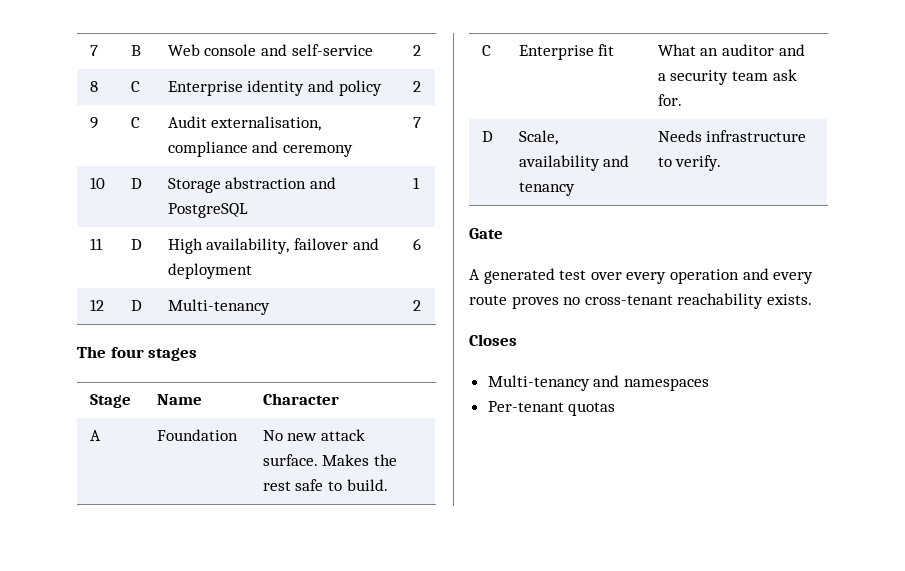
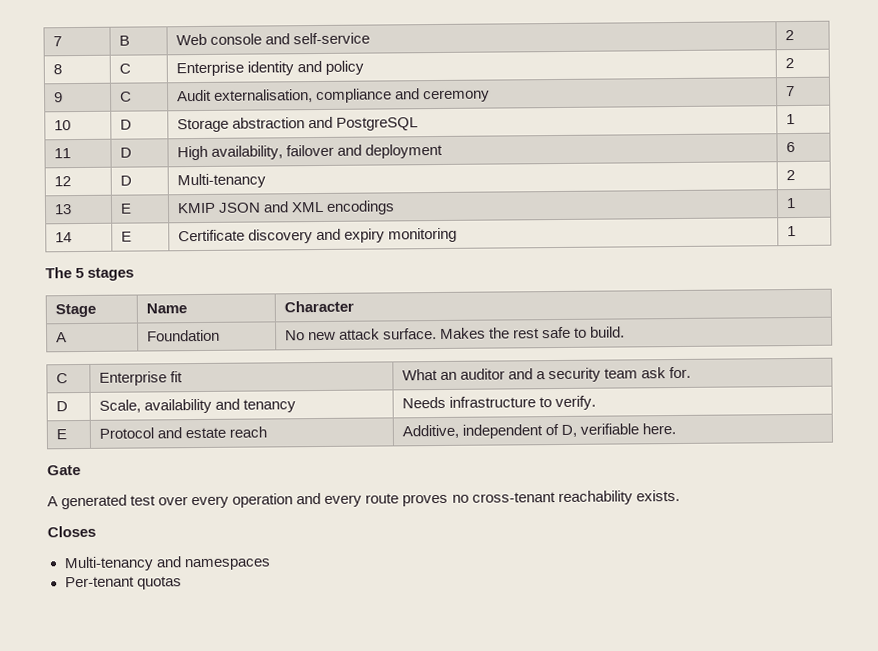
+ 13 | E | KMIP JSON and XML encodings | 1
+ 14 | E | Certificate discovery and expiry monitoring | 1
- The four stages
+ The 5 stages
+ E | Protocol and estate reach | Additive, independent of D, verifiable here.

